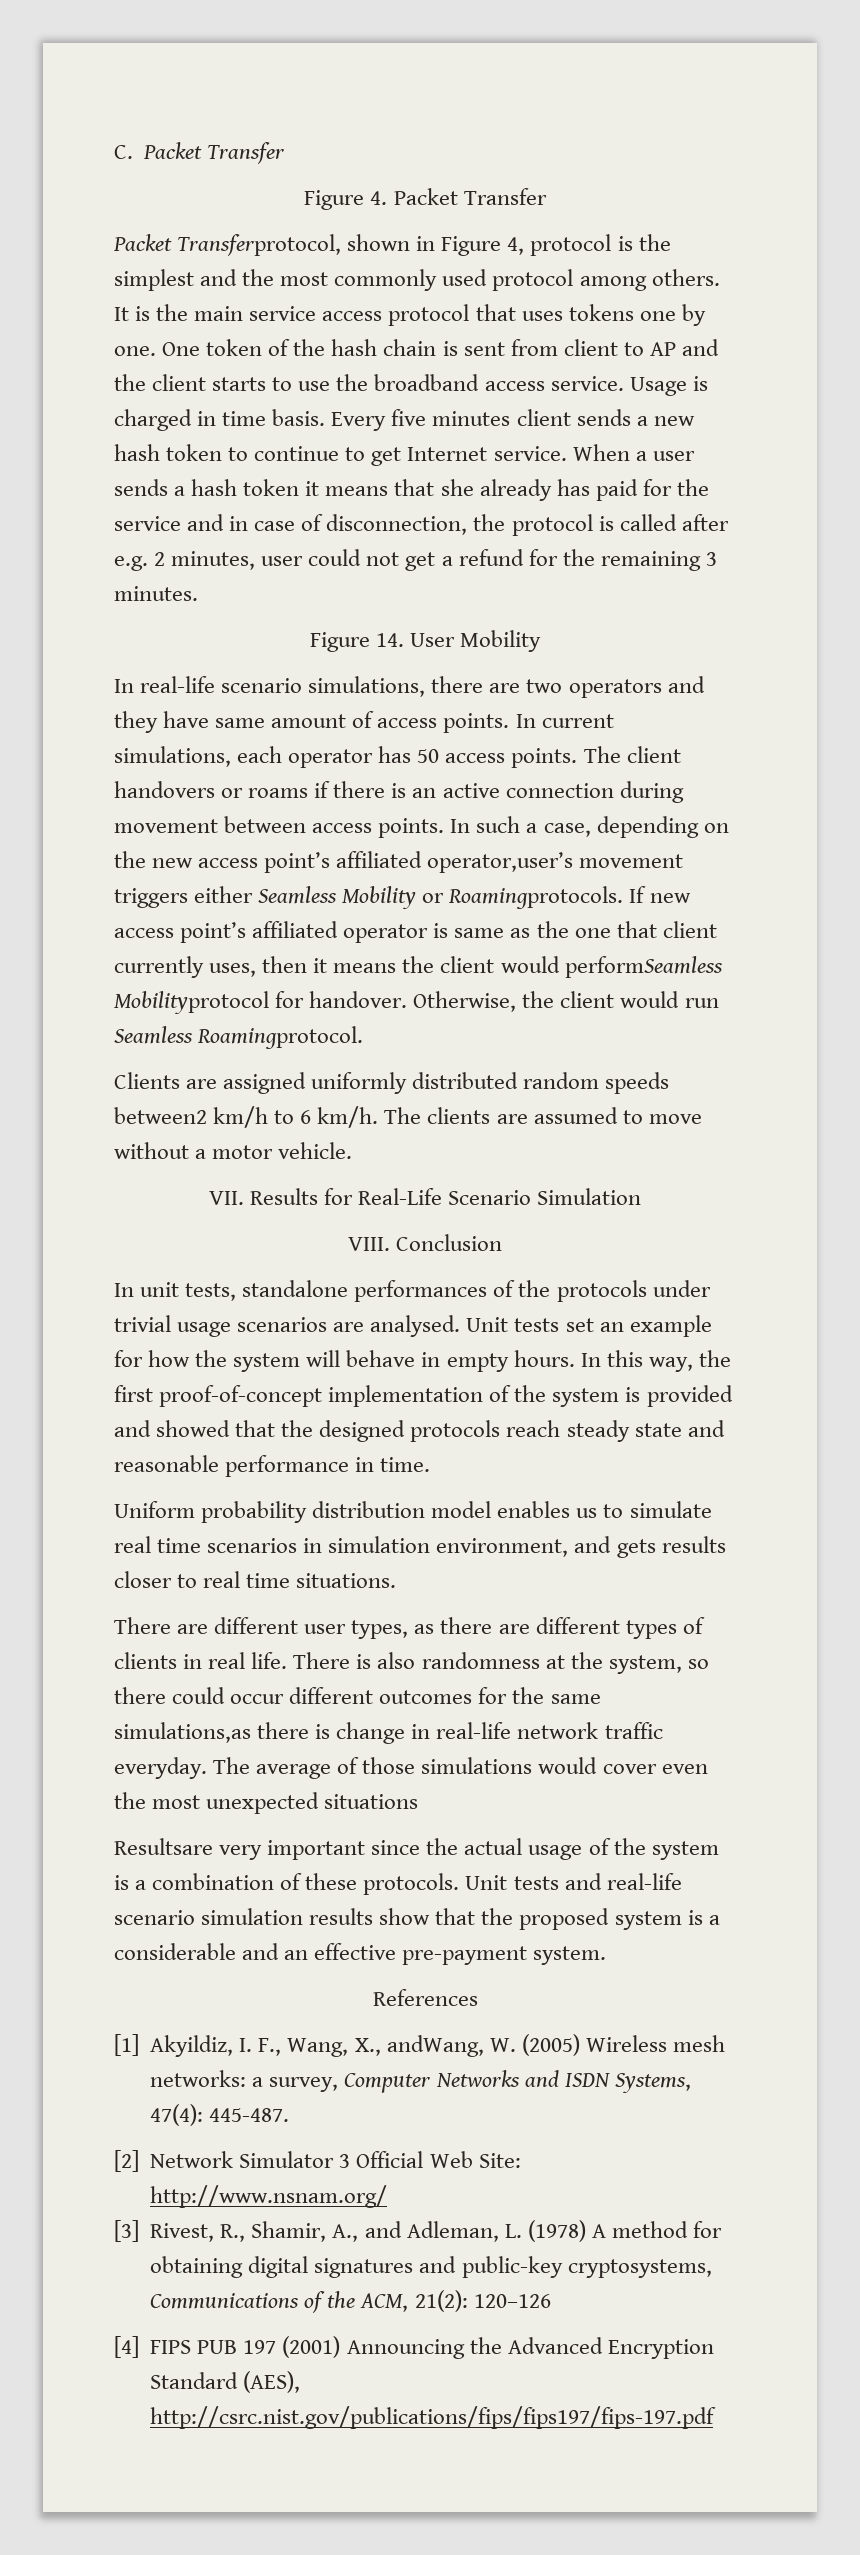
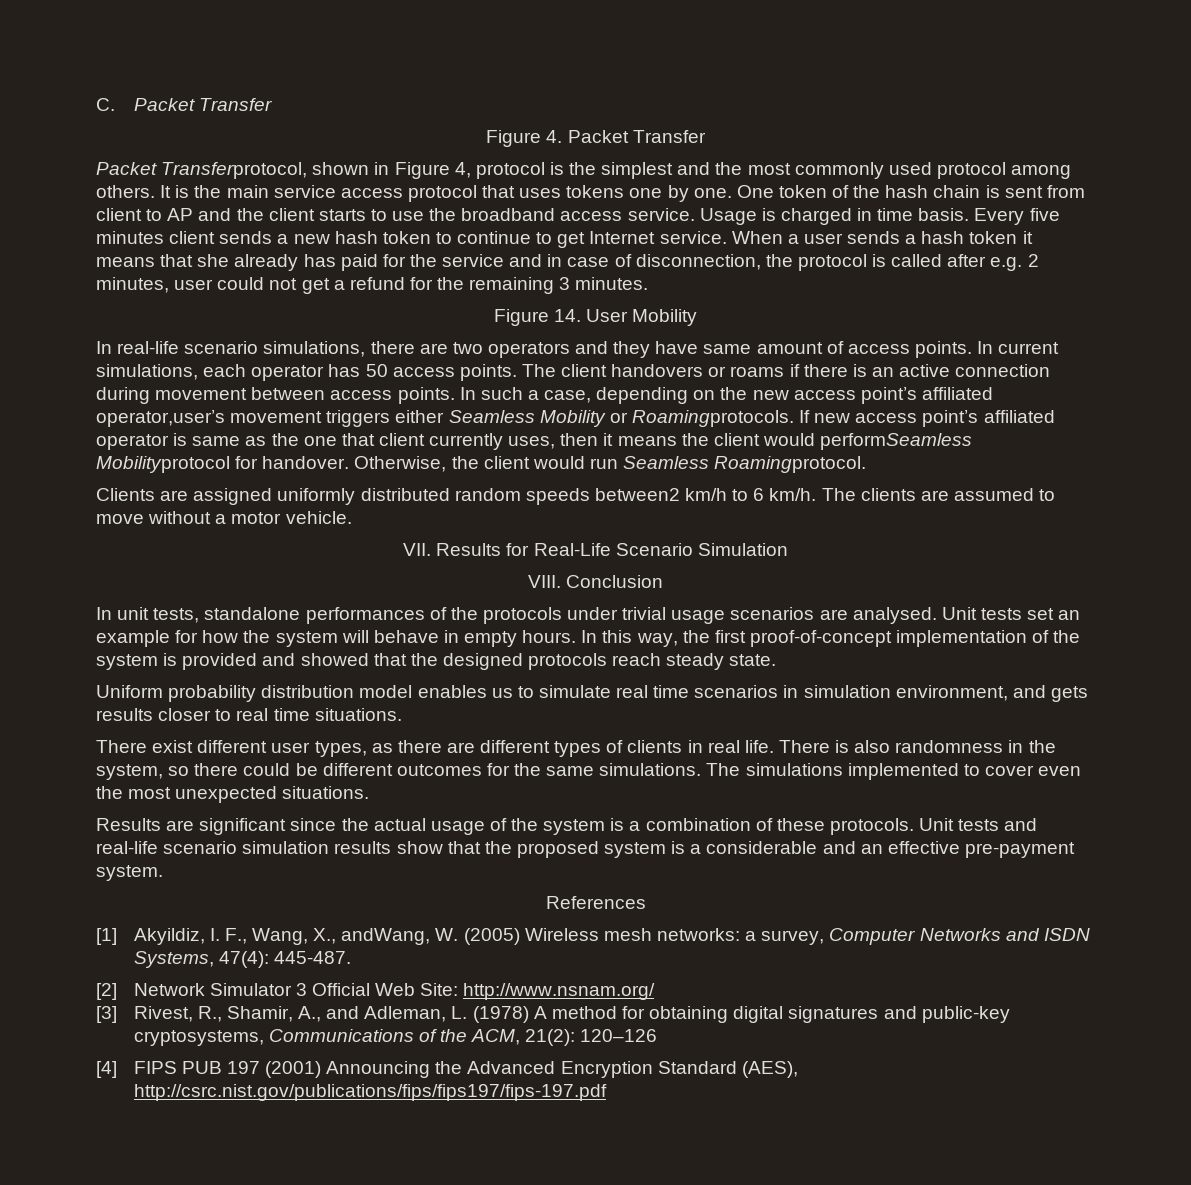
- In this way, the first proof-of-concept implementation of the system is provided and showed that the designed protocols reach steady state and reasonable performance in time.
+ In this way, the first proof-of-concept implementation of the system is provided and showed that the designed protocols reach steady state.
- There are different user types, as there are different types of clients in real life.
+ There exist different user types, as there are different types of clients in real life.
- There is also randomness at the system, so there could occur different outcomes for the same simulations,as there is change in real-life network traffic everyday. The average of those simulations would cover even the most unexpected situations
- Resultsare very important since the actual usage of the system is a combination of these protocols.
+ There is also randomness in the system, so there could be different outcomes for the same simulations. The simulations implemented to cover even the most unexpected situations.
+ Results are significant since the actual usage of the system is a combination of these protocols.

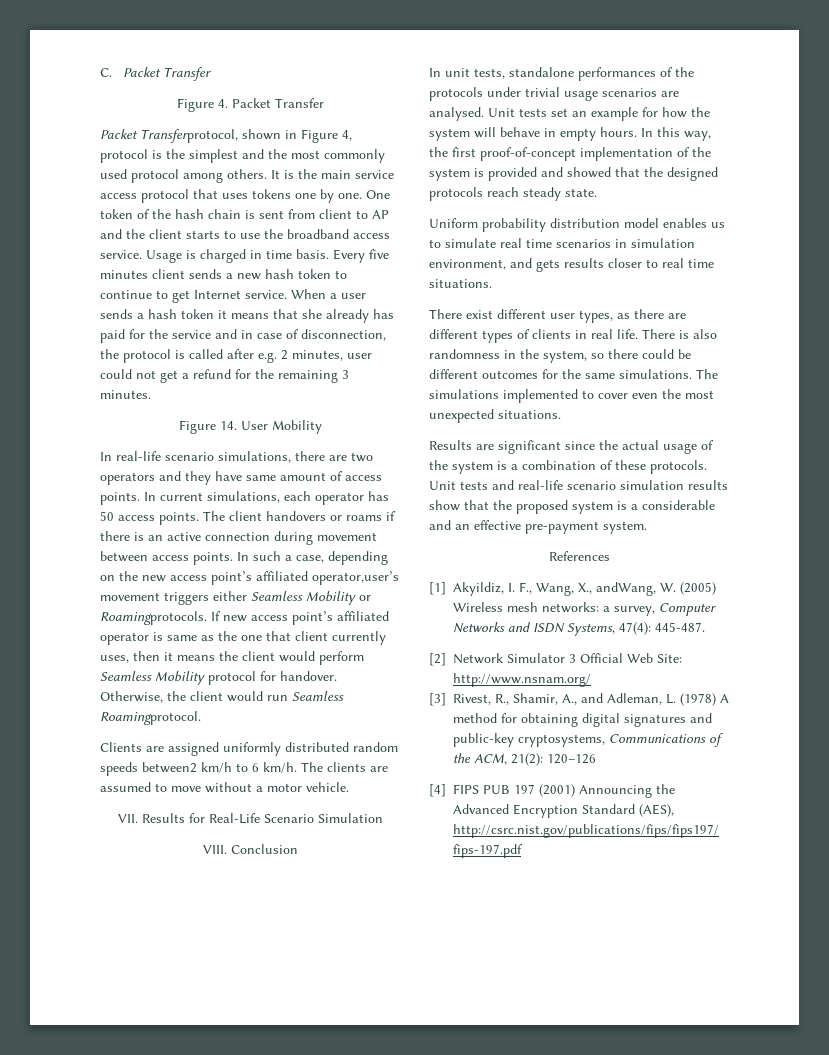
- If new access point’s affiliated operator is same as the one that client currently uses, then it means the client would performSeamless Mobilityprotocol for handover.
+ If new access point’s affiliated operator is same as the one that client currently uses, then it means the client would perform Seamless Mobility protocol for handover.

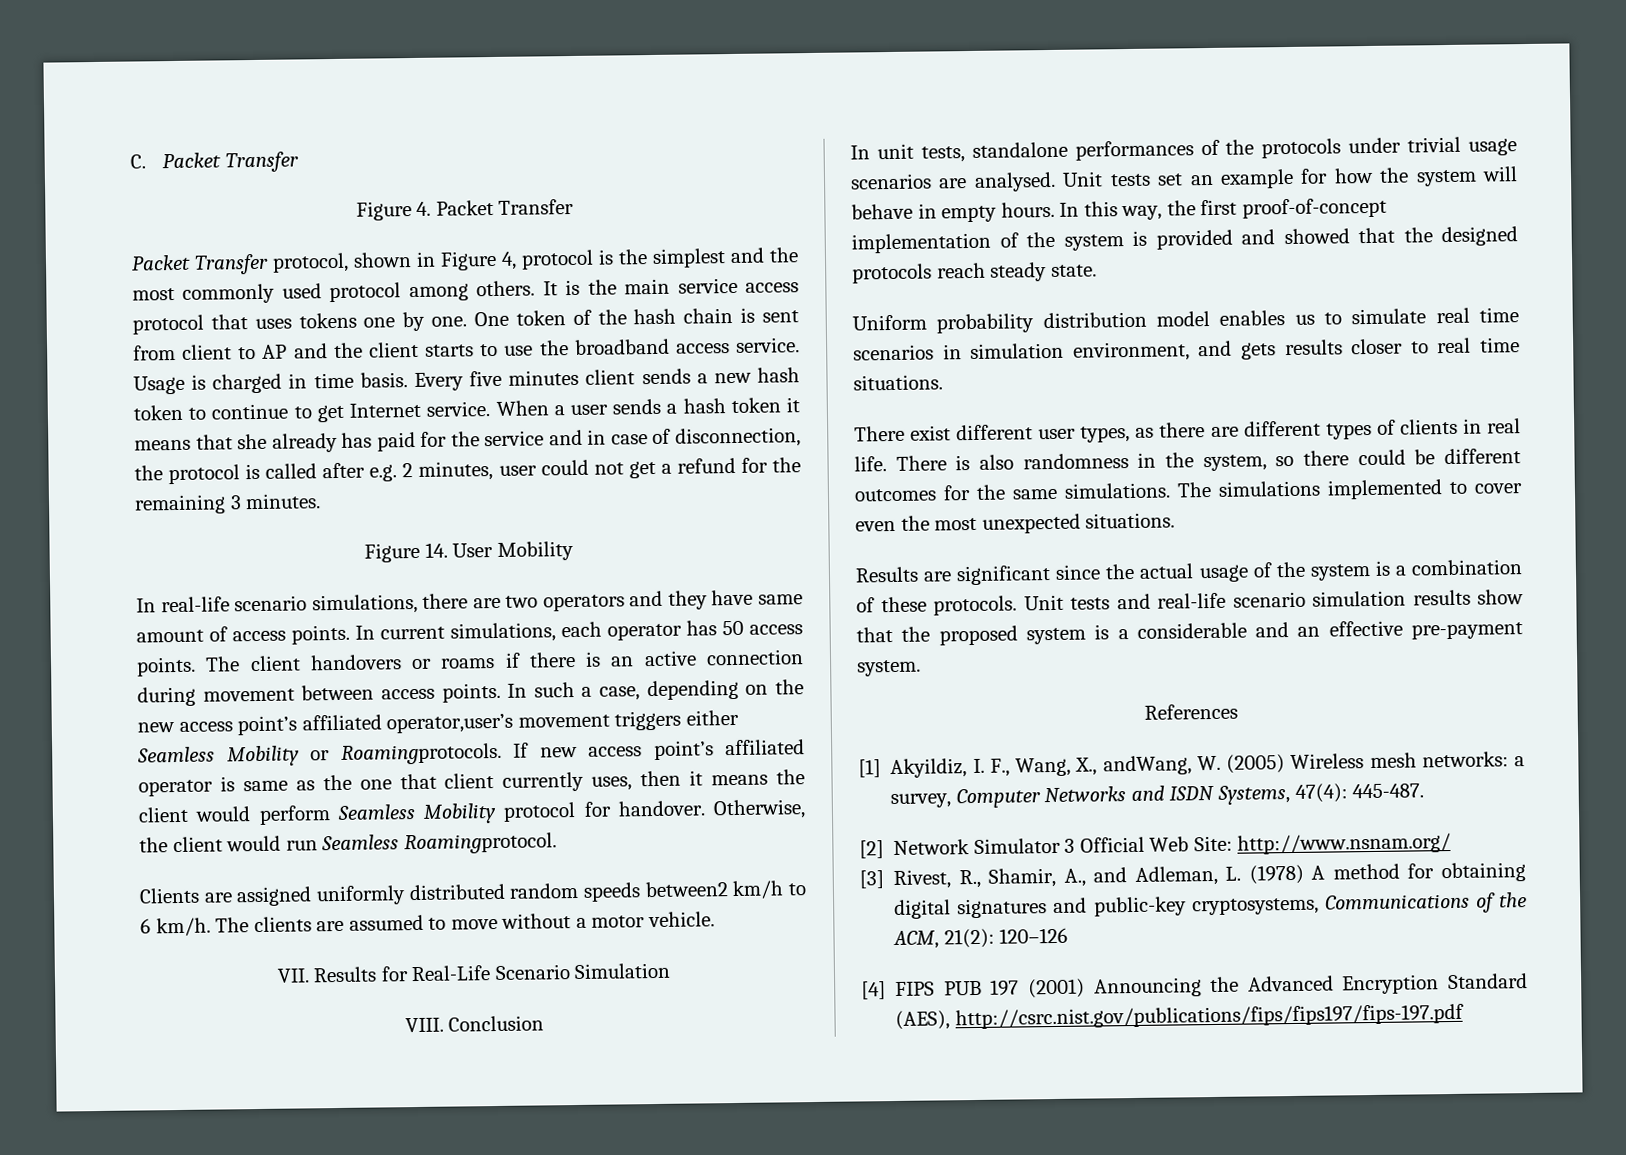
- Packet Transferprotocol, shown in Figure 4, protocol is the simplest and the most commonly used protocol among others.
+ Packet Transfer protocol, shown in Figure 4, protocol is the simplest and the most commonly used protocol among others.

